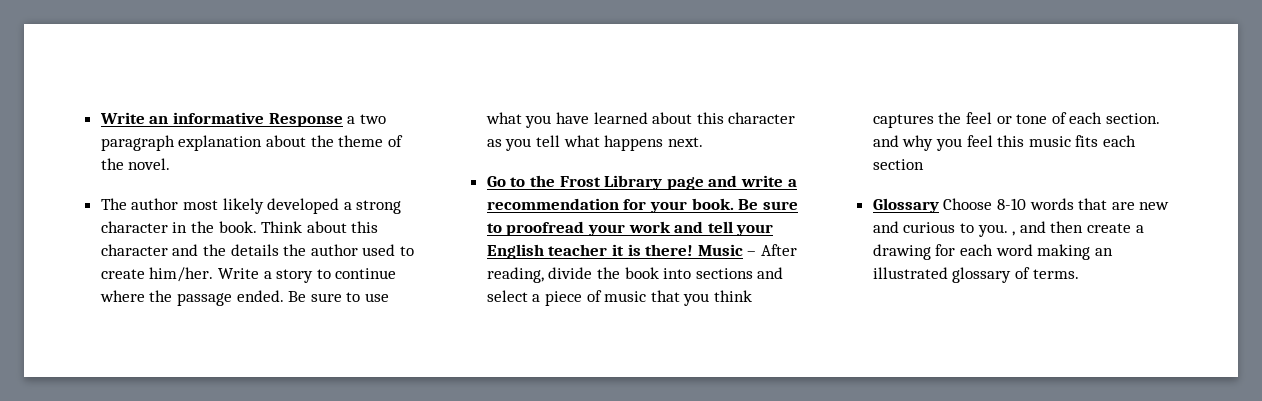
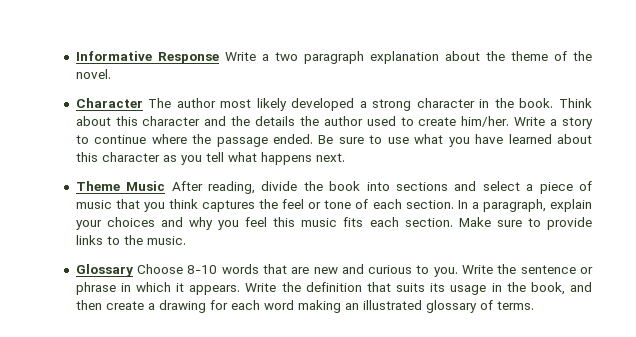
- Write an informative Response a two paragraph explanation about the theme of the novel.
+ Informative Response Write a two paragraph explanation about the theme of the novel.
- The author most likely developed a strong character in the book.
+ Character The author most likely developed a strong character in the book.
- Go to the Frost Library page and write a recommendation for your book. Be sure to proofread your work and tell your English teacher it is there! Music – After reading, divide the book into sections and select a piece of music that you think captures the feel or tone of each section. and why you feel this music fits each section
+ Theme Music After reading, divide the book into sections and select a piece of music that you think captures the feel or tone of each section. In a paragraph, explain your choices and why you feel this music fits each section. Make sure to provide links to the music.
- Glossary Choose 8-10 words that are new and curious to you. , and then create a drawing for each word making an illustrated glossary of terms.
+ Glossary Choose 8-10 words that are new and curious to you. Write the sentence or phrase in which it appears. Write the definition that suits its usage in the book, and then create a drawing for each word making an illustrated glossary of terms.

